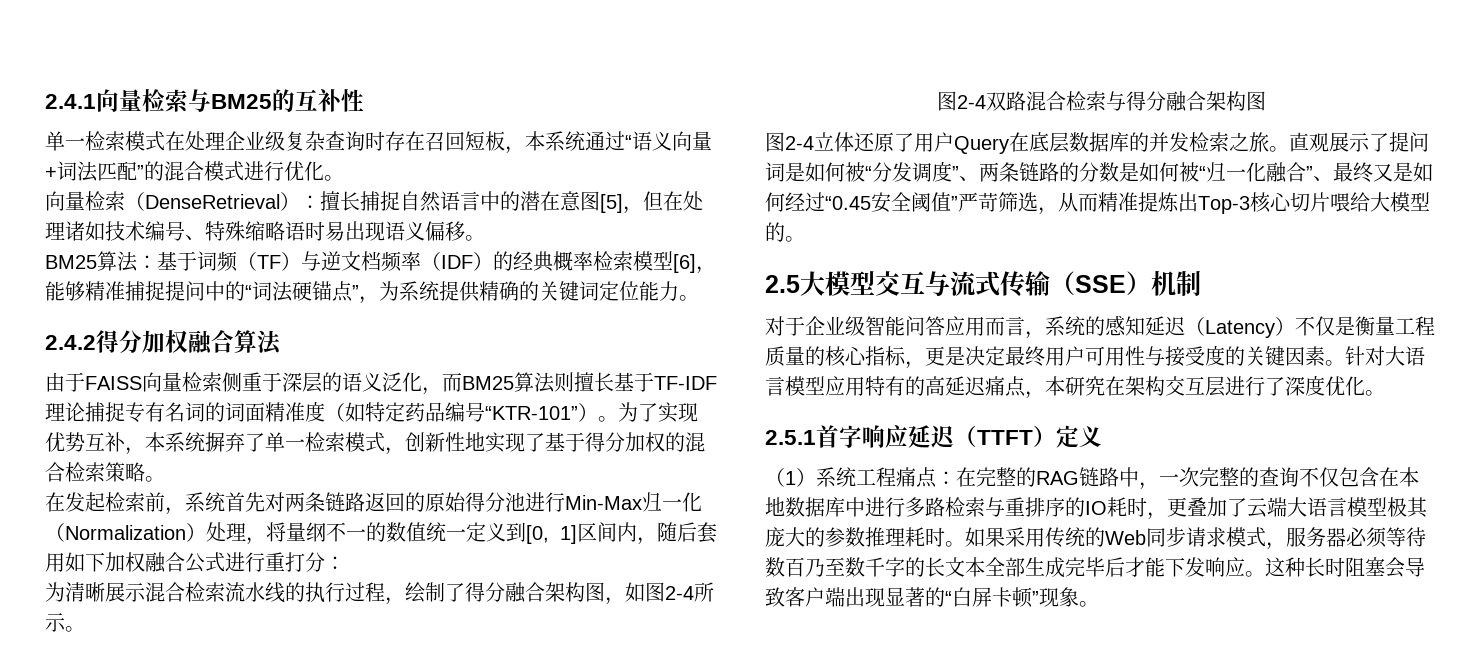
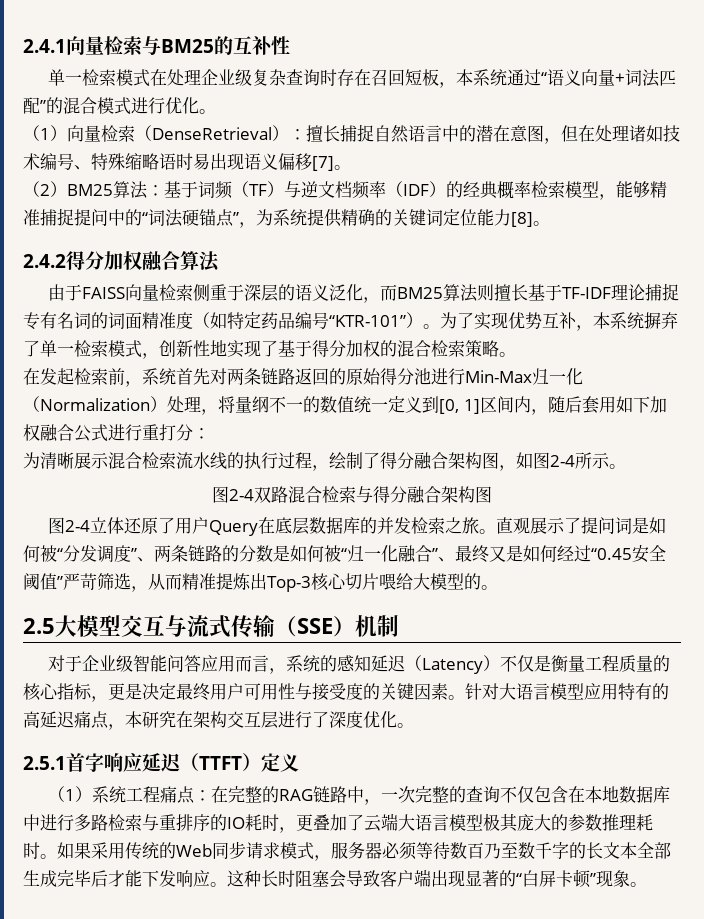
- 向量检索（DenseRetrieval）：擅长捕捉自然语言中的潜在意图[5]，但在处理诸如技术编号、特殊缩略语时易出现语义偏移。
- BM25算法：基于词频（TF）与逆文档频率（IDF）的经典概率检索模型[6]，能够精准捕捉提问中的“词法硬锚点”，为系统提供精确的关键词定位能力。
+ （1）向量检索（DenseRetrieval）：擅长捕捉自然语言中的潜在意图，但在处理诸如技术编号、特殊缩略语时易出现语义偏移[7]。
+ （2）BM25算法：基于词频（TF）与逆文档频率（IDF）的经典概率检索模型，能够精准捕捉提问中的“词法硬锚点”，为系统提供精确的关键词定位能力[8]。

